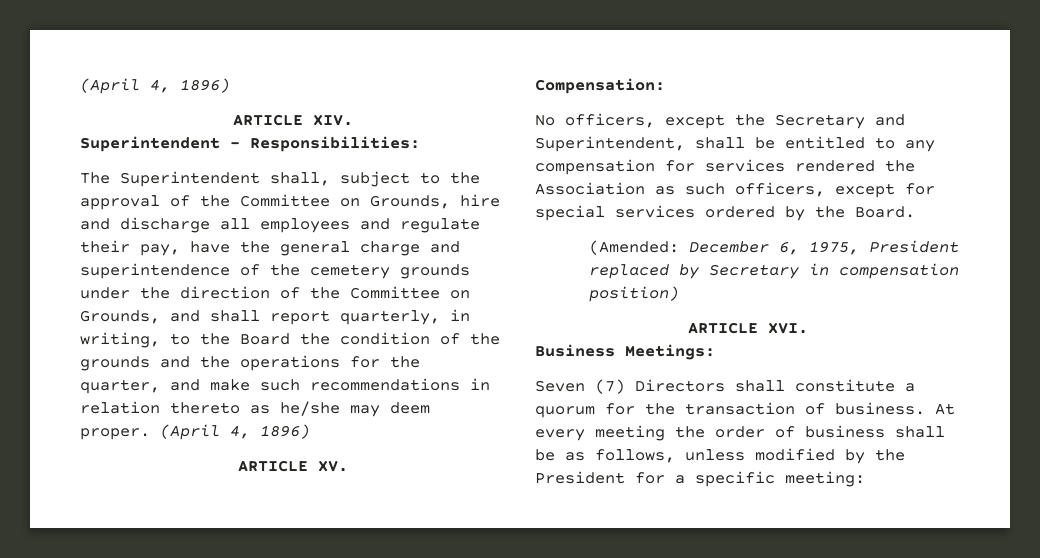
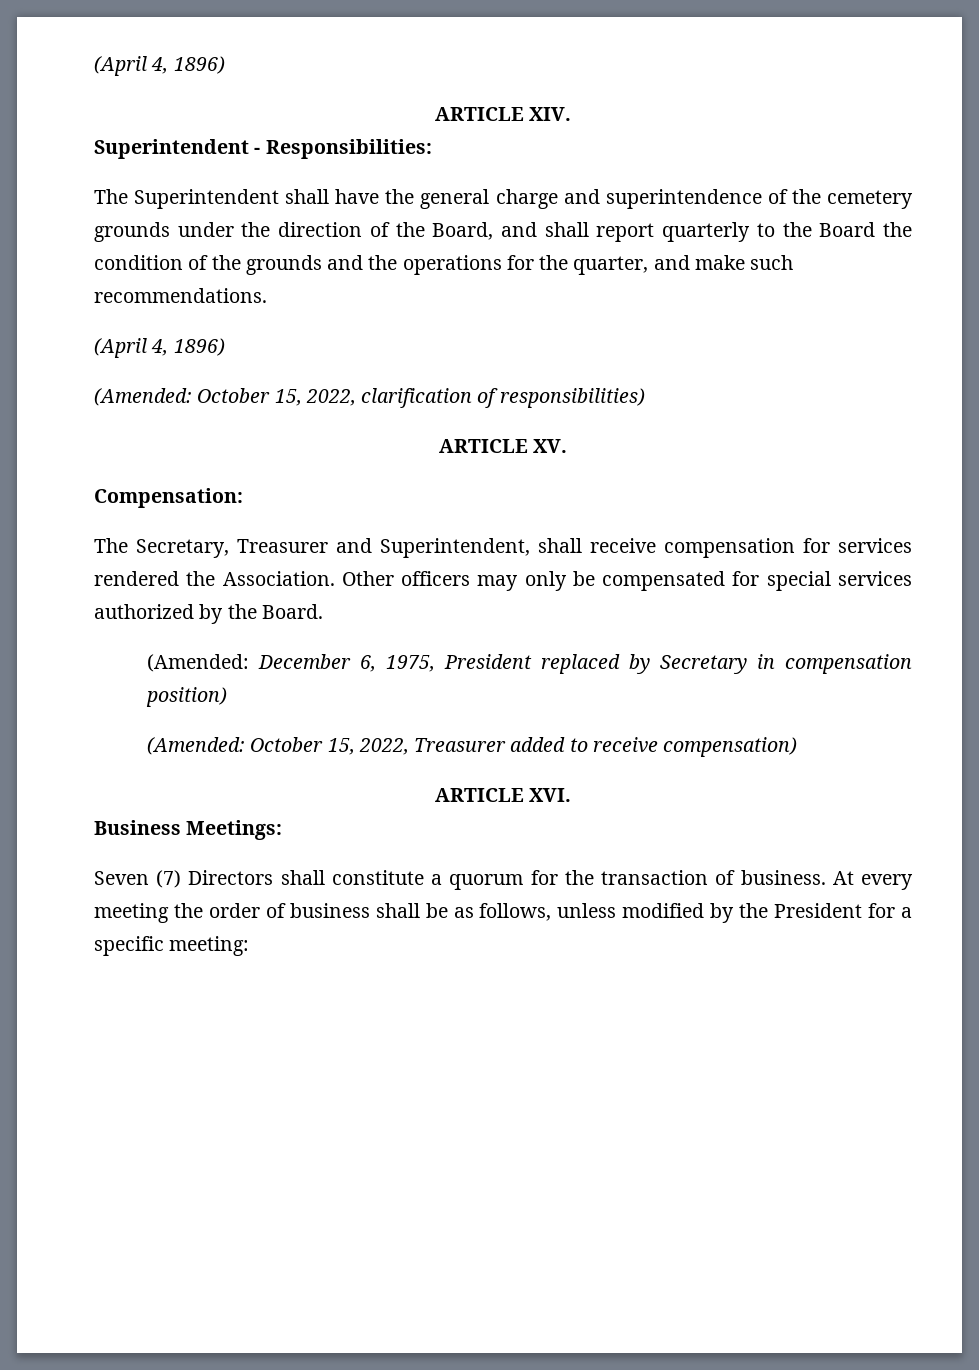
- The Superintendent shall, subject to the approval of the Committee on Grounds, hire and discharge all employees and regulate their pay, have the general charge and superintendence of the cemetery grounds under the direction of the Committee on Grounds, and shall report quarterly, in writing, to the Board the condition of the grounds and the operations for the quarter, and make such recommendations in relation thereto as he/she may deem proper. (April 4, 1896)
+ The Superintendent shall have the general charge and superintendence of the cemetery grounds under the direction of the Board, and shall report quarterly to the Board the condition of the grounds and the operations for the quarter, and make such recommendations.
+ (April 4, 1896)
+ (Amended: October 15, 2022, clarification of responsibilities)
  ARTICLE XV.
  Compensation:
- No officers, except the Secretary and Superintendent, shall be entitled to any compensation for services rendered the Association as such officers, except for special services ordered by the Board.
+ The Secretary, Treasurer and Superintendent, shall receive compensation for services rendered the Association. Other officers may only be compensated for special services authorized by the Board.
+ (Amended: October 15, 2022, Treasurer added to receive compensation)

